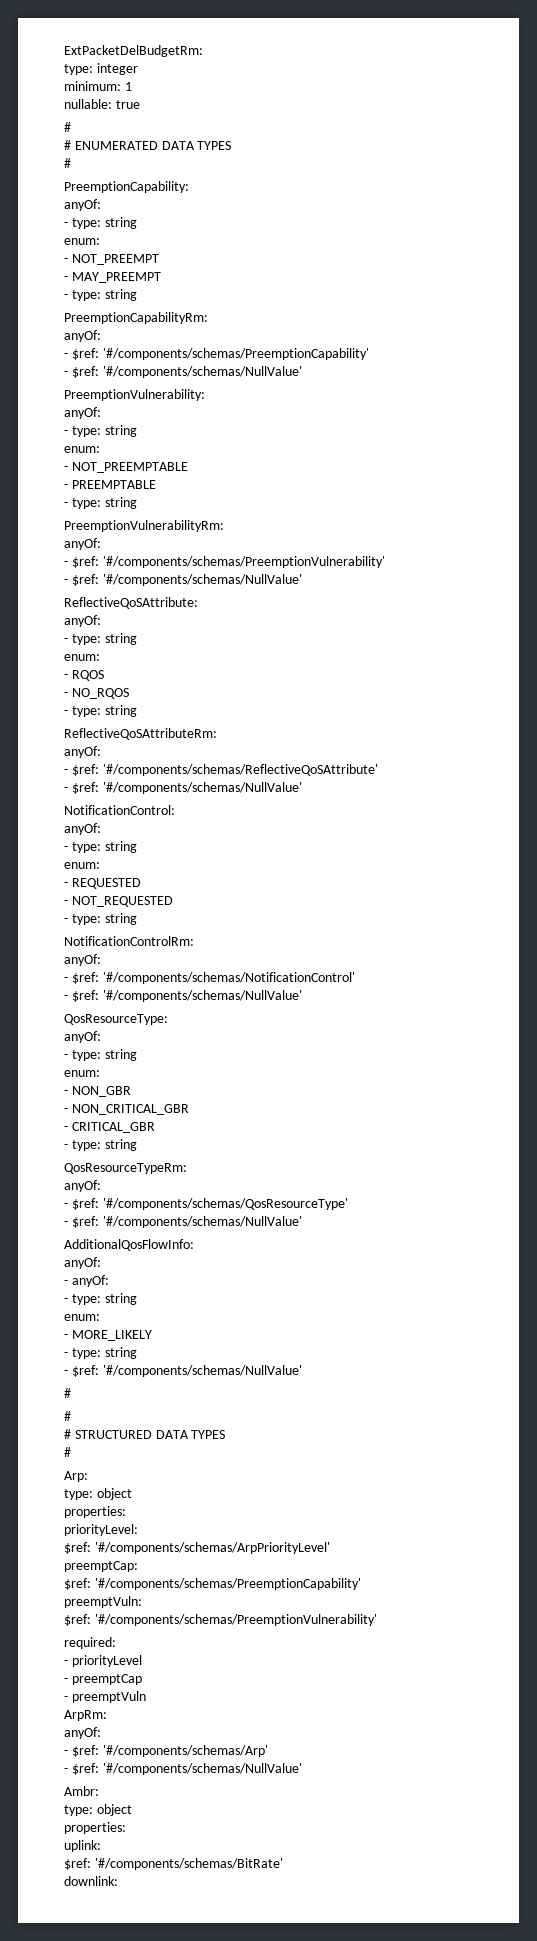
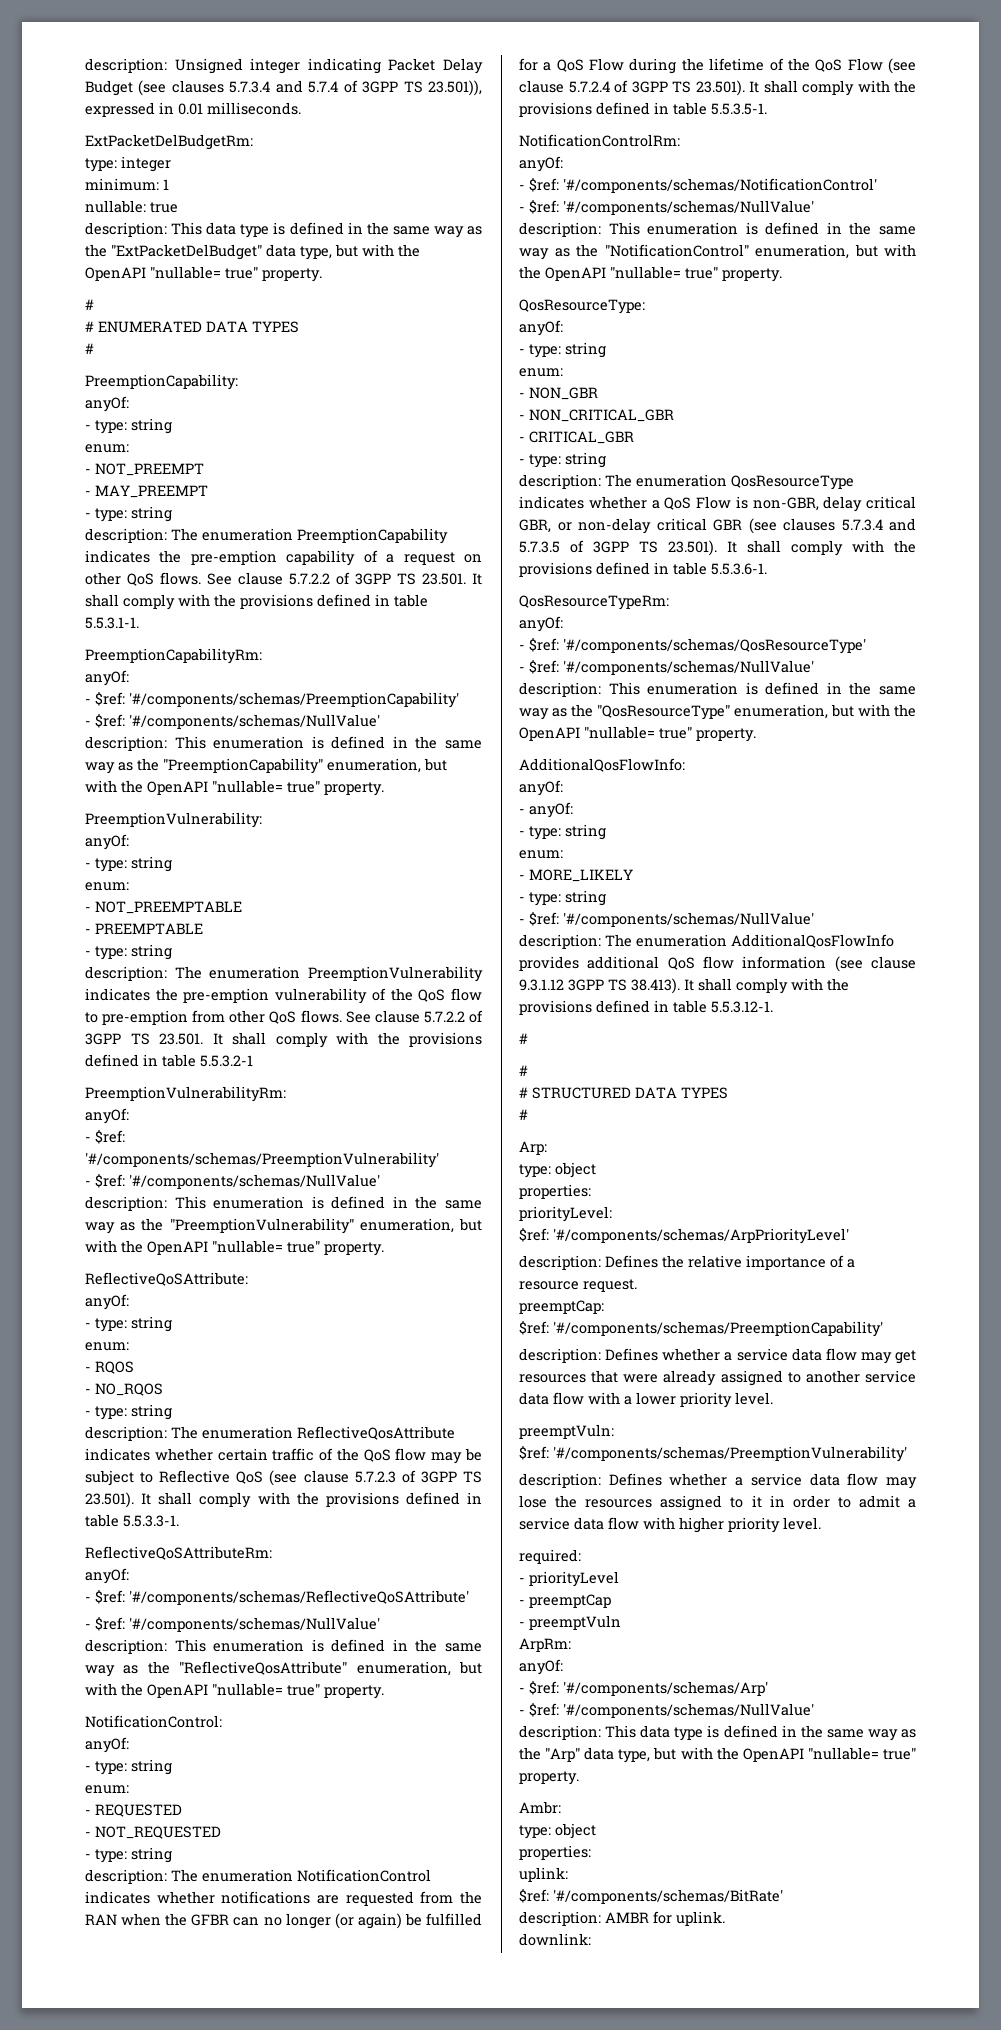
+ description: Unsigned integer indicating Packet Delay Budget (see clauses 5.7.3.4 and 5.7.4 of 3GPP TS 23.501)), expressed in 0.01 milliseconds.
+ description: This data type is defined in the same way as the "ExtPacketDelBudget" data type, but with the OpenAPI "nullable= true" property.
+ description: The enumeration PreemptionCapability indicates the pre-emption capability of a request on other QoS flows. See clause 5.7.2.2 of 3GPP TS 23.501. It shall comply with the provisions defined in table 5.5.3.1-1.
+ description: This enumeration is defined in the same way as the "PreemptionCapability" enumeration, but with the OpenAPI "nullable= true" property.
+ description: The enumeration PreemptionVulnerability indicates the pre-emption vulnerability of the QoS flow to pre-emption from other QoS flows. See clause 5.7.2.2 of 3GPP TS 23.501. It shall comply with the provisions defined in table 5.5.3.2-1
+ description: This enumeration is defined in the same way as the "PreemptionVulnerability" enumeration, but with the OpenAPI "nullable= true" property.
+ description: The enumeration ReflectiveQosAttribute indicates whether certain traffic of the QoS flow may be subject to Reflective QoS (see clause 5.7.2.3 of 3GPP TS 23.501). It shall comply with the provisions defined in table 5.5.3.3-1.
+ description: This enumeration is defined in the same way as the "ReflectiveQosAttribute" enumeration, but with the OpenAPI "nullable= true" property.
+ description: The enumeration NotificationControl indicates whether notifications are requested from the RAN when the GFBR can no longer (or again) be fulfilled for a QoS Flow during the lifetime of the QoS Flow (see clause 5.7.2.4 of 3GPP TS 23.501). It shall comply with the provisions defined in table 5.5.3.5-1.
+ description: This enumeration is defined in the same way as the "NotificationControl" enumeration, but with the OpenAPI "nullable= true" property.
+ description: The enumeration QosResourceType indicates whether a QoS Flow is non-GBR, delay critical GBR, or non-delay critical GBR (see clauses 5.7.3.4 and 5.7.3.5 of 3GPP TS 23.501). It shall comply with the provisions defined in table 5.5.3.6-1.
+ description: This enumeration is defined in the same way as the "QosResourceType" enumeration, but with the OpenAPI "nullable= true" property.
+ description: The enumeration AdditionalQosFlowInfo provides additional QoS flow information (see clause 9.3.1.12 3GPP TS 38.413). It shall comply with the provisions defined in table 5.5.3.12-1.
+ description: Defines the relative importance of a resource request.
  preemptCap:
  $ref: '#/components/schemas/PreemptionCapability'
+ description: Defines whether a service data flow may get resources that were already assigned to another service data flow with a lower priority level.
  preemptVuln:
  $ref: '#/components/schemas/PreemptionVulnerability'
+ description: Defines whether a service data flow may lose the resources assigned to it in order to admit a service data flow with higher priority level.
+ description: This data type is defined in the same way as the "Arp" data type, but with the OpenAPI "nullable= true" property.
+ description: AMBR for uplink.

